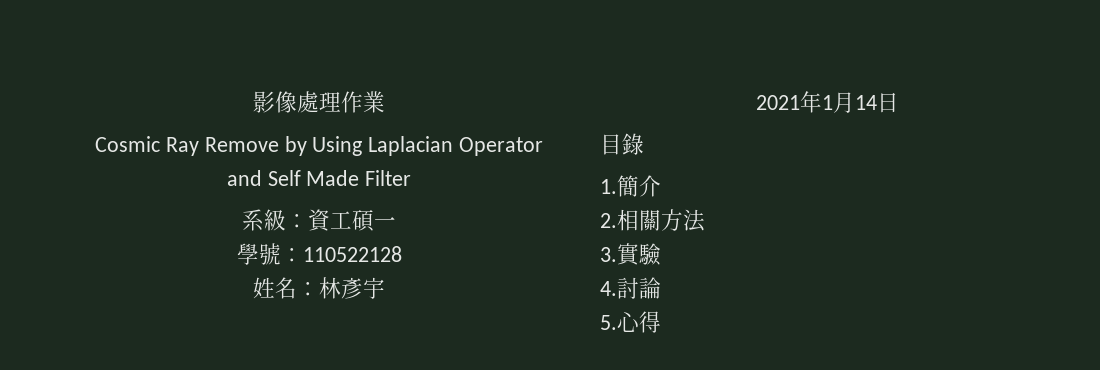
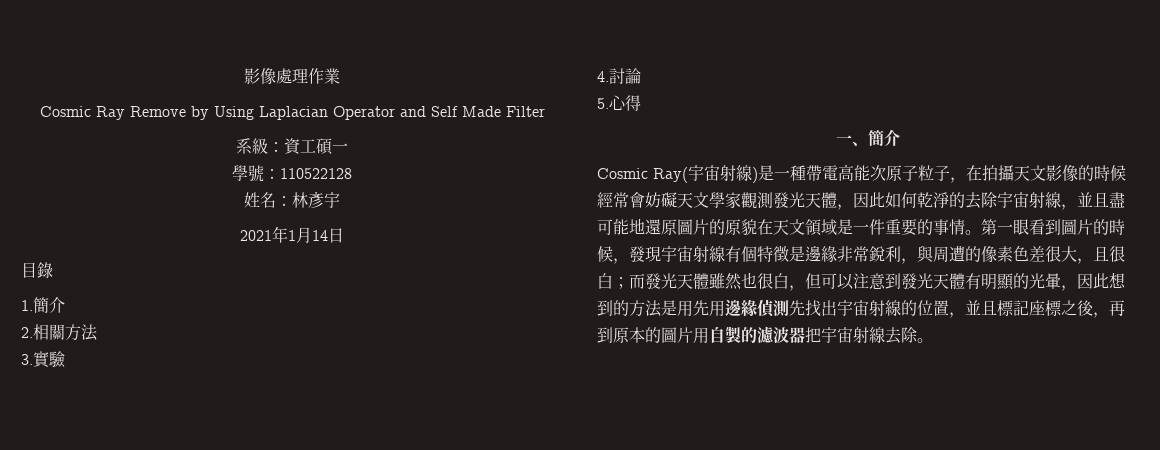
+ 一、簡介
+ Cosmic Ray(宇宙射線)是一種帶電高能次原子粒子，在拍攝天文影像的時候經常會妨礙天文學家觀測發光天體，因此如何乾淨的去除宇宙射線，並且盡可能地還原圖片的原貌在天文領域是一件重要的事情。第一眼看到圖片的時候，發現宇宙射線有個特徵是邊緣非常銳利，與周遭的像素色差很大，且很白；而發光天體雖然也很白，但可以注意到發光天體有明顯的光暈，因此想到的方法是用先用邊緣偵測先找出宇宙射線的位置，並且標記座標之後，再到原本的圖片用自製的濾波器把宇宙射線去除。

